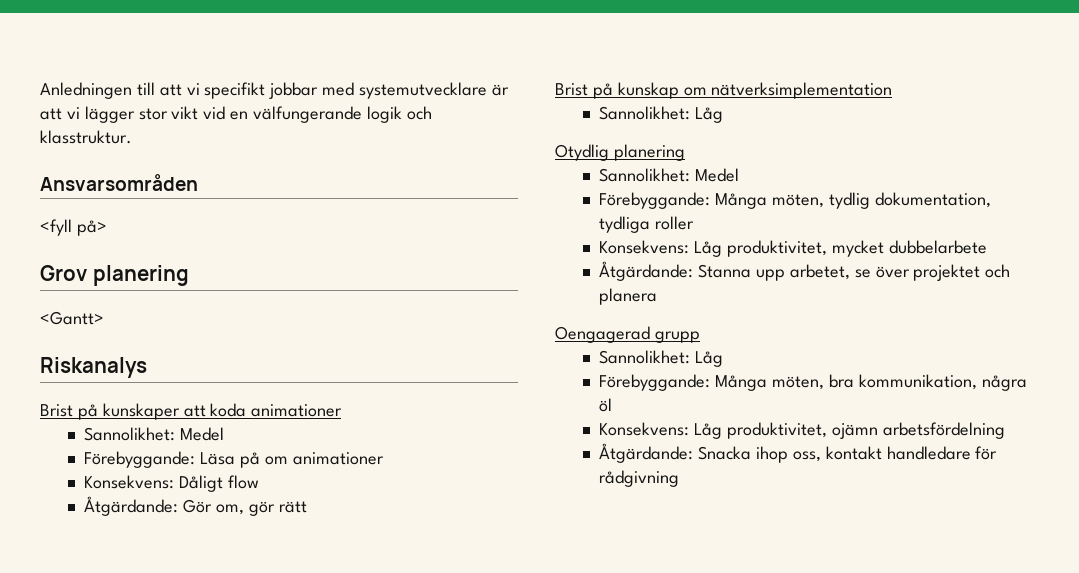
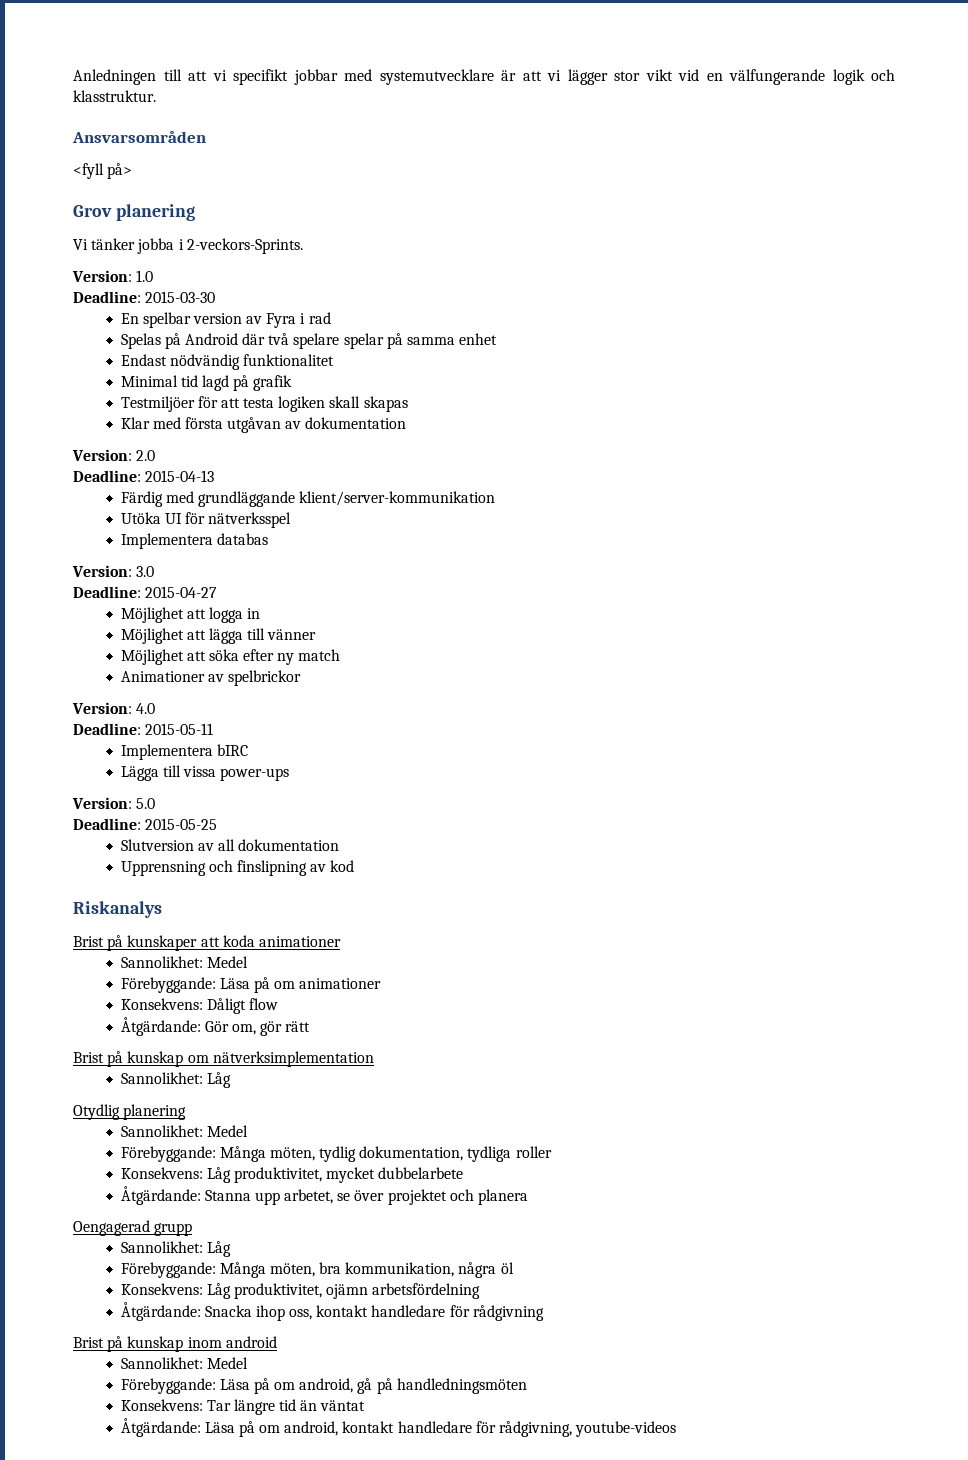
- <Gantt>
+ Vi tänker jobba i 2-veckors-Sprints.
+ Version: 1.0
+ Deadline: 2015-03-30
+ En spelbar version av Fyra i rad
+ Spelas på Android där två spelare spelar på samma enhet
+ Endast nödvändig funktionalitet
+ Minimal tid lagd på grafik
+ Testmiljöer för att testa logiken skall skapas
+ Klar med första utgåvan av dokumentation
+ Version: 2.0
+ Deadline: 2015-04-13
+ Färdig med grundläggande klient/server-kommunikation
+ Utöka UI för nätverksspel
+ Implementera databas
+ Version: 3.0
+ Deadline: 2015-04-27
+ Möjlighet att logga in
+ Möjlighet att lägga till vänner
+ Möjlighet att söka efter ny match
+ Animationer av spelbrickor
+ Version: 4.0
+ Deadline: 2015-05-11
+ Implementera bIRC
+ Lägga till vissa power-ups
+ Version: 5.0
+ Deadline: 2015-05-25
+ Slutversion av all dokumentation
+ Upprensning och finslipning av kod
+ Brist på kunskap inom android
+ Sannolikhet: Medel
+ Förebyggande: Läsa på om android, gå på handledningsmöten
+ Konsekvens: Tar längre tid än väntat
+ Åtgärdande: Läsa på om android, kontakt handledare för rådgivning, youtube-videos

